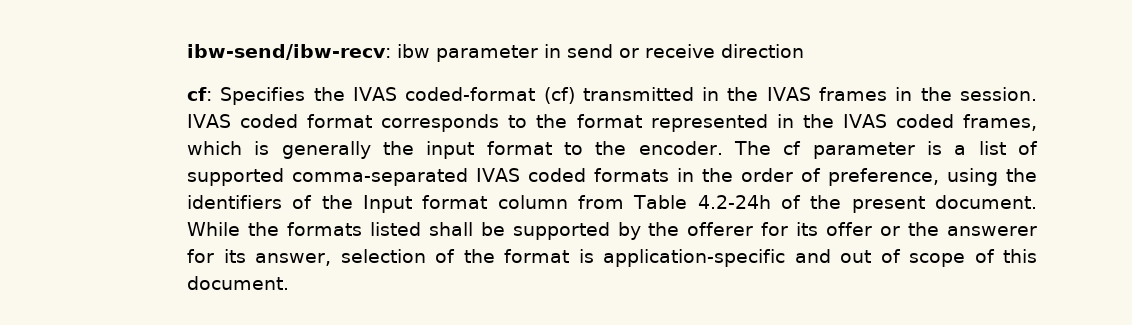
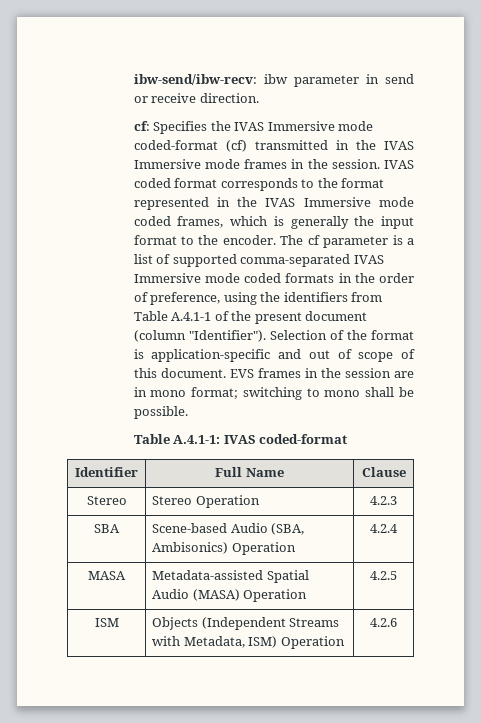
- ibw-send/ibw-recv: ibw parameter in send or receive direction
+ ibw-send/ibw-recv: ibw parameter in send or receive direction.
- cf: Specifies the IVAS coded-format (cf) transmitted in the IVAS frames in the session.
+ cf: Specifies the IVAS Immersive mode coded-format (cf) transmitted in the IVAS Immersive mode frames in the session.
- IVAS coded format corresponds to the format represented in the IVAS coded frames, which is generally the input format to the encoder.
+ IVAS coded format corresponds to the format represented in the IVAS Immersive mode coded frames, which is generally the input format to the encoder.
- The cf parameter is a list of supported comma-separated IVAS coded formats in the order of preference, using the identifiers of the Input format column from Table 4.2-24h of the present document. While the formats listed shall be supported by the offerer for its offer or the answerer for its answer, selection of the format is application-specific and out of scope of this document.
+ The cf parameter is a list of supported comma-separated IVAS Immersive mode coded formats in the order of preference, using the identifiers from Table A.4.1-1 of the present document (column "Identifier"). Selection of the format is application-specific and out of scope of this document.
+ EVS frames in the session are in mono format; switching to mono shall be possible.
+ Table A.4.1-1: IVAS coded-format
+ Identifier | Full Name | Clause
+ Stereo | Stereo Operation | 4.2.3
+ SBA | Scene-based Audio (SBA, Ambisonics) Operation | 4.2.4
+ MASA | Metadata-assisted Spatial Audio (MASA) Operation | 4.2.5
+ ISM | Objects (Independent Streams with Metadata, ISM) Operation | 4.2.6

